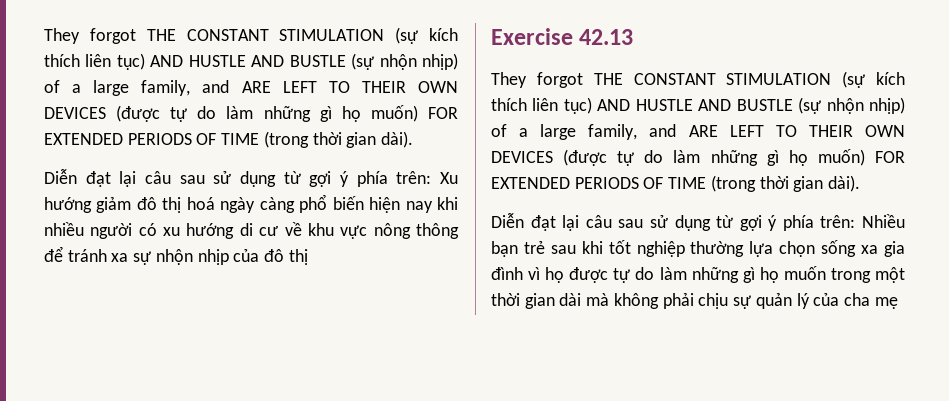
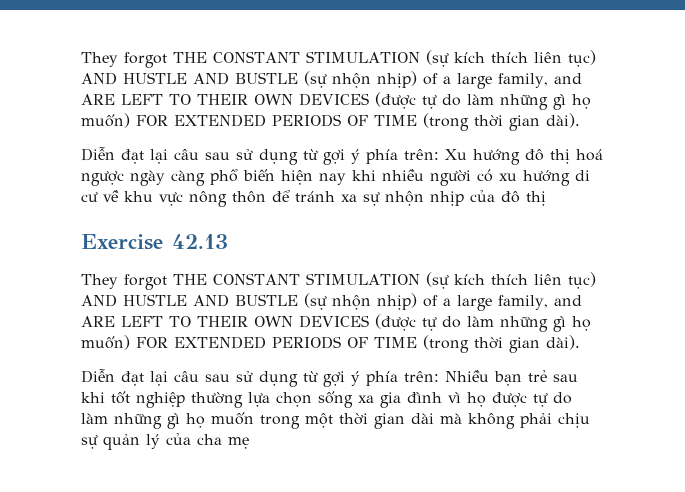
- Diễn đạt lại câu sau sử dụng từ gợi ý phía trên: Xu hướng giảm đô thị hoá ngày càng phổ biến hiện nay khi nhiều người có xu hướng di cư về khu vực nông thông để tránh xa sự nhộn nhịp của đô thị
+ Diễn đạt lại câu sau sử dụng từ gợi ý phía trên: Xu hướng đô thị hoá ngược ngày càng phổ biến hiện nay khi nhiều người có xu hướng di cư về khu vực nông thôn để tránh xa sự nhộn nhịp của đô thị

